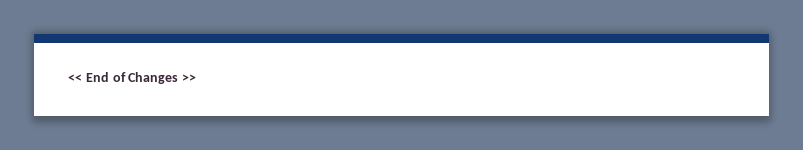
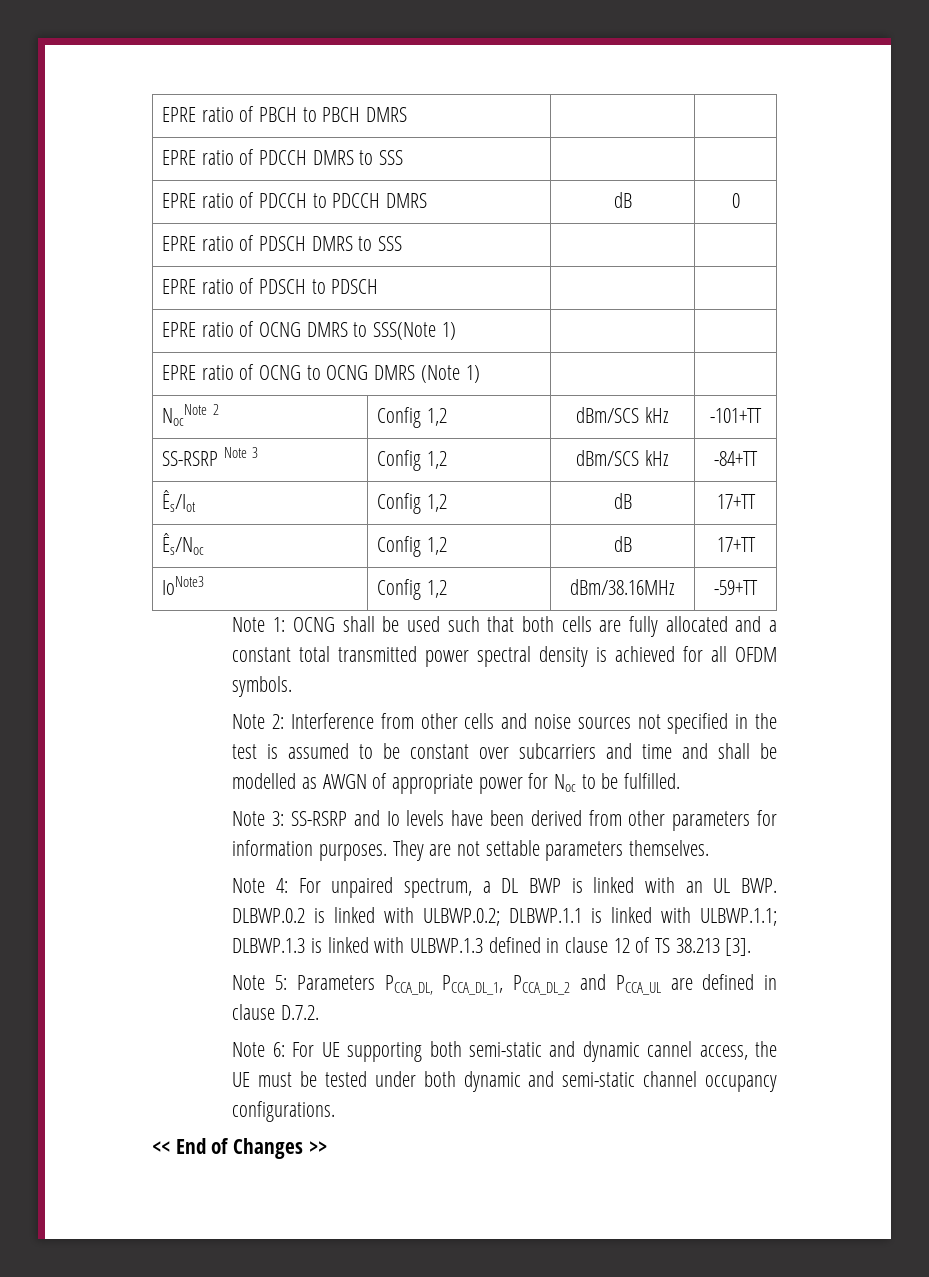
+ EPRE ratio of PBCH to PBCH DMRS | |
+ EPRE ratio of PDCCH DMRS to SSS | |
+ EPRE ratio of PDCCH to PDCCH DMRS | dB | 0
+ EPRE ratio of PDSCH DMRS to SSS | |
+ EPRE ratio of PDSCH to PDSCH | |
+ EPRE ratio of OCNG DMRS to SSS(Note 1) | |
+ EPRE ratio of OCNG to OCNG DMRS (Note 1) | |
+ NocNote 2 | Config 1,2 | dBm/SCS kHz | -101+TT
+ SS-RSRP Note 3 | Config 1,2 | dBm/SCS kHz | -84+TT
+ Ês/Iot | Config 1,2 | dB | 17+TT
+ Ês/Noc | Config 1,2 | dB | 17+TT
+ IoNote3 | Config 1,2 | dBm/38.16MHz | -59+TT
+ Note 1: OCNG shall be used such that both cells are fully allocated and a constant total transmitted power spectral density is achieved for all OFDM symbols.
+ Note 2: Interference from other cells and noise sources not specified in the test is assumed to be constant over subcarriers and time and shall be modelled as AWGN of appropriate power for Noc to be fulfilled.
+ Note 3: SS-RSRP and Io levels have been derived from other parameters for information purposes. They are not settable parameters themselves.
+ Note 4: For unpaired spectrum, a DL BWP is linked with an UL BWP. DLBWP.0.2 is linked with ULBWP.0.2; DLBWP.1.1 is linked with ULBWP.1.1; DLBWP.1.3 is linked with ULBWP.1.3 defined in clause 12 of TS 38.213 [3].
+ Note 5: Parameters PCCA_DL, PCCA_DL_1, PCCA_DL_2 and PCCA_UL are defined in clause D.7.2.
+ Note 6: For UE supporting both semi-static and dynamic cannel access, the UE must be tested under both dynamic and semi-static channel occupancy configurations.

